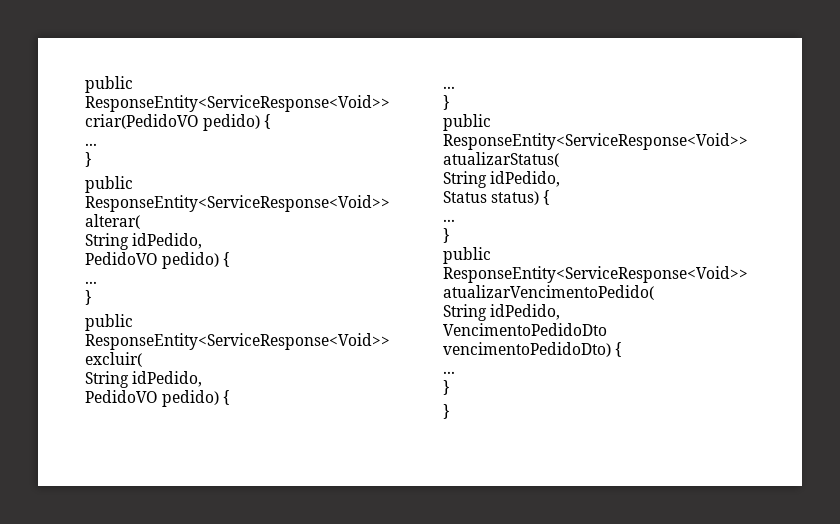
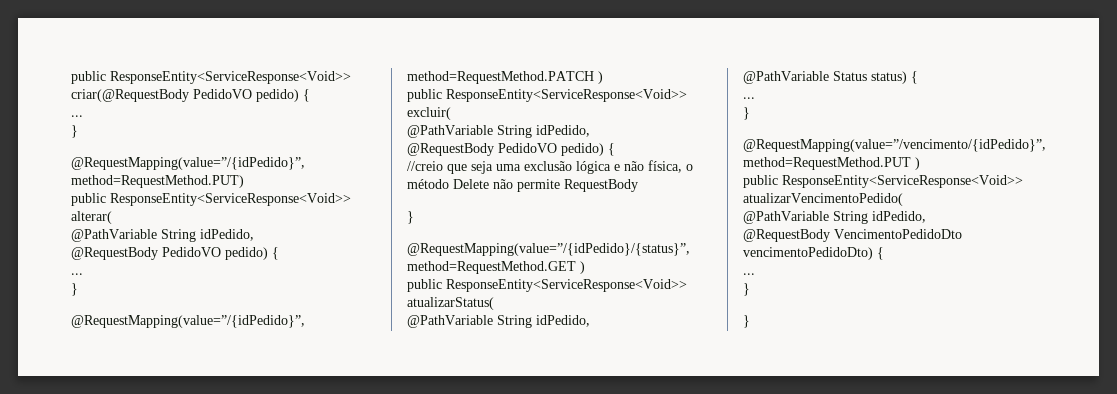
- public ResponseEntity<ServiceResponse<Void>> criar(PedidoVO pedido) {
+ public ResponseEntity<ServiceResponse<Void>> criar(@RequestBody PedidoVO pedido) {
  ...
  }
+ @RequestMapping(value=”/{idPedido}”, method=RequestMethod.PUT)
  public ResponseEntity<ServiceResponse<Void>> alterar(
- String idPedido,
- PedidoVO pedido) {
+ @PathVariable String idPedido,
+ @RequestBody PedidoVO pedido) {
  ...
  }
+ @RequestMapping(value=”/{idPedido}”, method=RequestMethod.PATCH )
  public ResponseEntity<ServiceResponse<Void>> excluir(
- String idPedido,
- PedidoVO pedido) {
- ...
+ @PathVariable String idPedido,
+ @RequestBody PedidoVO pedido) {
+ //creio que seja uma exclusão lógica e não física, o método Delete não permite RequestBody
  }
+ @RequestMapping(value=”/{idPedido}/{status}”, method=RequestMethod.GET )
  public ResponseEntity<ServiceResponse<Void>> atualizarStatus(
- String idPedido,
- Status status) {
+ @PathVariable String idPedido,
+ @PathVariable Status status) {
+ @RequestMapping(value=”/vencimento/{idPedido}”, method=RequestMethod.PUT )
  public ResponseEntity<ServiceResponse<Void>> atualizarVencimentoPedido(
- String idPedido,
- VencimentoPedidoDto vencimentoPedidoDto) {
+ @PathVariable String idPedido,
+ @RequestBody VencimentoPedidoDto vencimentoPedidoDto) {

